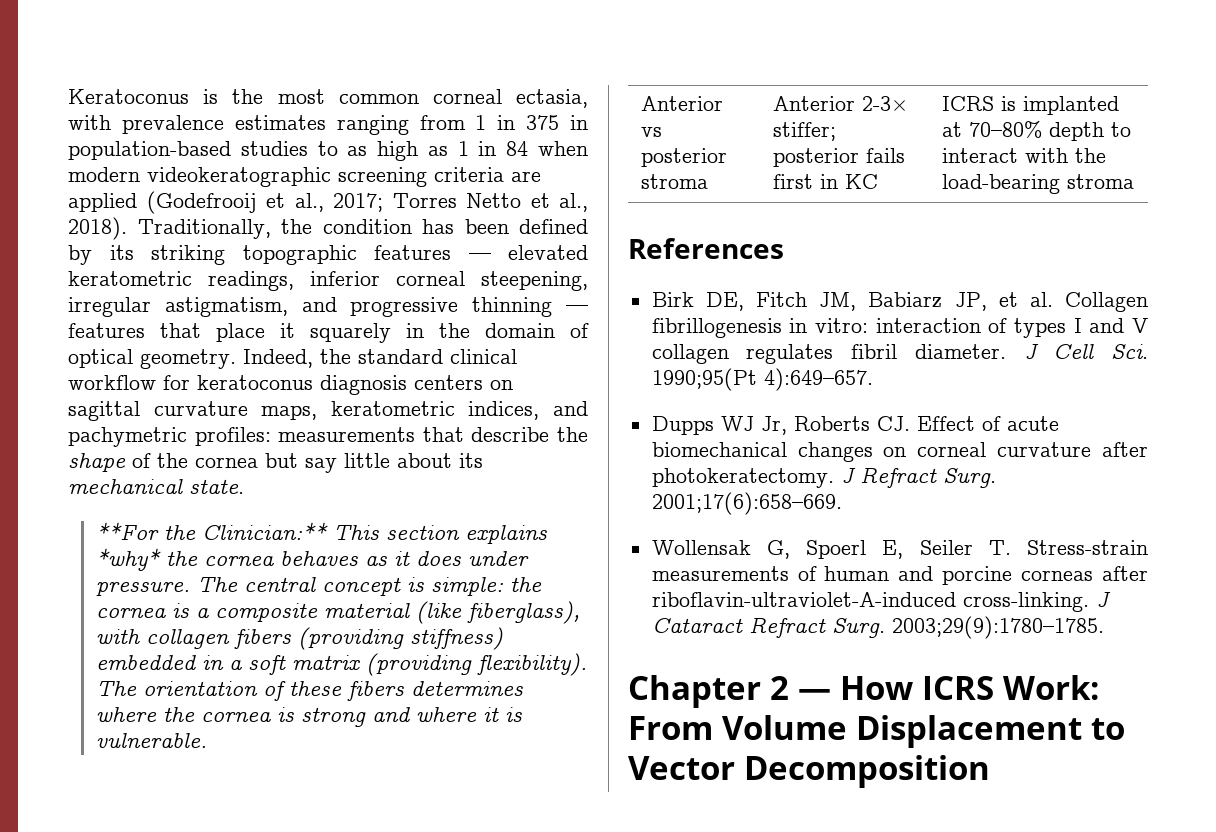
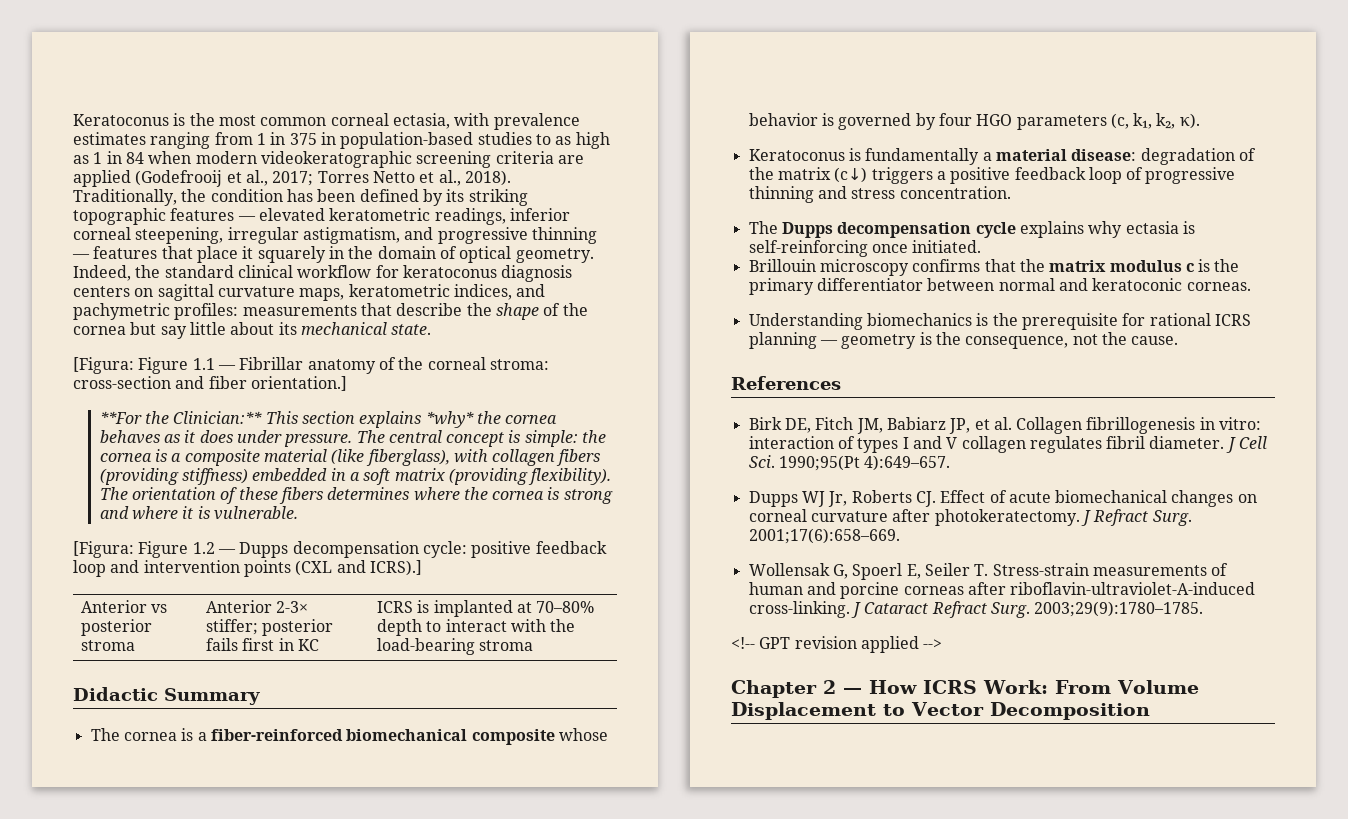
+ [Figura: Figure 1.1 — Fibrillar anatomy of the corneal stroma: cross-section and fiber orientation.]
+ [Figura: Figure 1.2 — Dupps decompensation cycle: positive feedback loop and intervention points (CXL and ICRS).]
+ Didactic Summary
+ The cornea is a fiber-reinforced biomechanical composite whose behavior is governed by four HGO parameters (c, k₁, k₂, κ).
+ Keratoconus is fundamentally a material disease: degradation of the matrix (c↓) triggers a positive feedback loop of progressive thinning and stress concentration.
+ The Dupps decompensation cycle explains why ectasia is self-reinforcing once initiated.
+ Brillouin microscopy confirms that the matrix modulus c is the primary differentiator between normal and keratoconic corneas.
+ Understanding biomechanics is the prerequisite for rational ICRS planning — geometry is the consequence, not the cause.
+ <!-- GPT revision applied -->

